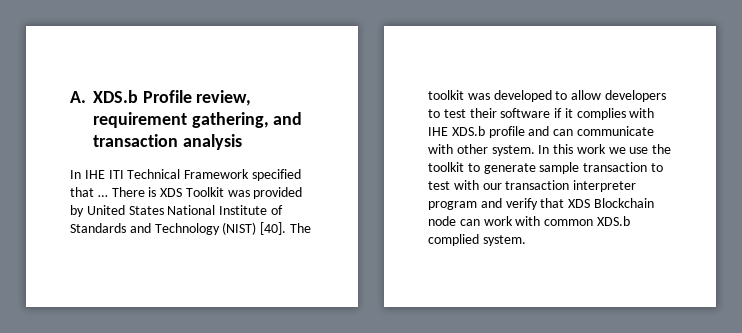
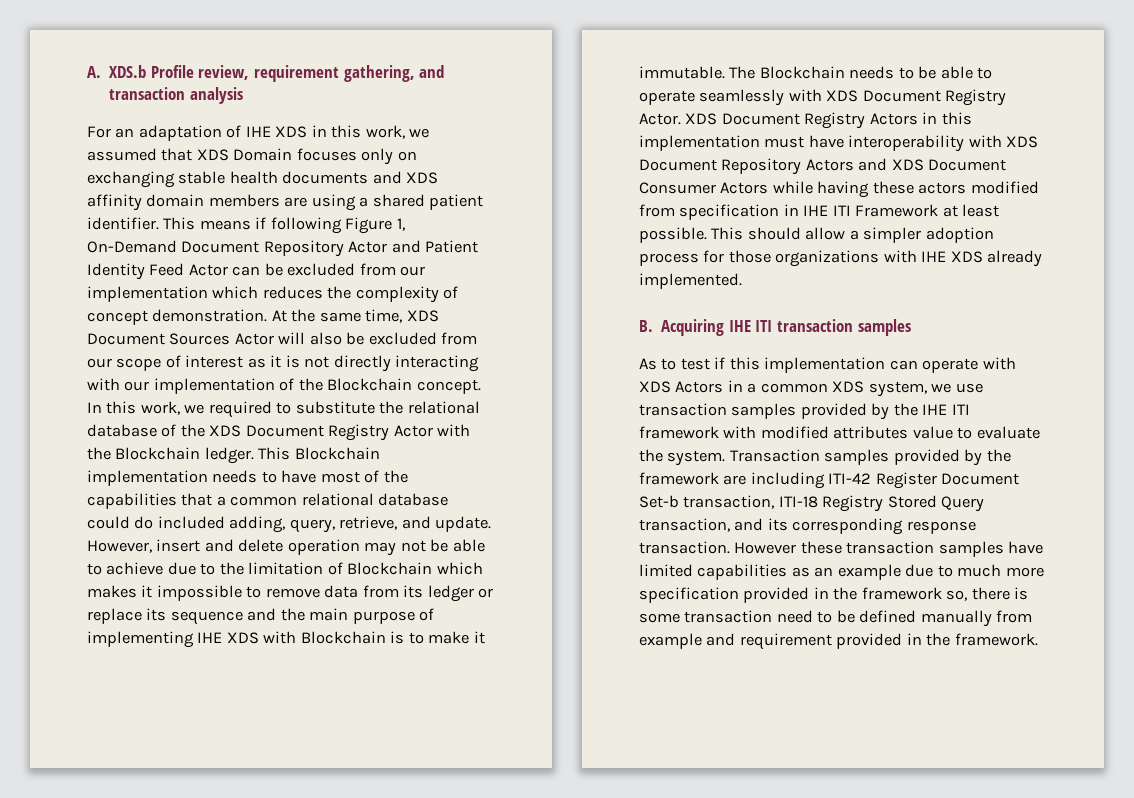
- In IHE ITI Technical Framework specified that … There is XDS Toolkit was provided by United States National Institute of Standards and Technology (NIST) [40]. The toolkit was developed to allow developers to test their software if it complies with IHE XDS.b profile and can communicate with other system. In this work we use the toolkit to generate sample transaction to test with our transaction interpreter program and verify that XDS Blockchain node can work with common XDS.b complied system.
+ For an adaptation of IHE XDS in this work, we assumed that XDS Domain focuses only on exchanging stable health documents and XDS affinity domain members are using a shared patient identifier. This means if following Figure 1, On-Demand Document Repository Actor and Patient Identity Feed Actor can be excluded from our implementation which reduces the complexity of concept demonstration. At the same time, XDS Document Sources Actor will also be excluded from our scope of interest as it is not directly interacting with our implementation of the Blockchain concept. In this work, we required to substitute the relational database of the XDS Document Registry Actor with the Blockchain ledger. This Blockchain implementation needs to have most of the capabilities that a common relational database could do included adding, query, retrieve, and update. However, insert and delete operation may not be able to achieve due to the limitation of Blockchain which makes it impossible to remove data from its ledger or replace its sequence and the main purpose of implementing IHE XDS with Blockchain is to make it immutable. The Blockchain needs to be able to operate seamlessly with XDS Document Registry Actor. XDS Document Registry Actors in this implementation must have interoperability with XDS Document Repository Actors and XDS Document Consumer Actors while having these actors modified from specification in IHE ITI Framework at least possible. This should allow a simpler adoption process for those organizations with IHE XDS already implemented.
+ B. Acquiring IHE ITI transaction samples
+ As to test if this implementation can operate with XDS Actors in a common XDS system, we use transaction samples provided by the IHE ITI framework with modified attributes value to evaluate the system. Transaction samples provided by the framework are including ITI-42 Register Document Set-b transaction, ITI-18 Registry Stored Query transaction, and its corresponding response transaction. However these transaction samples have limited capabilities as an example due to much more specification provided in the framework so, there is some transaction need to be defined manually from example and requirement provided in the framework.

